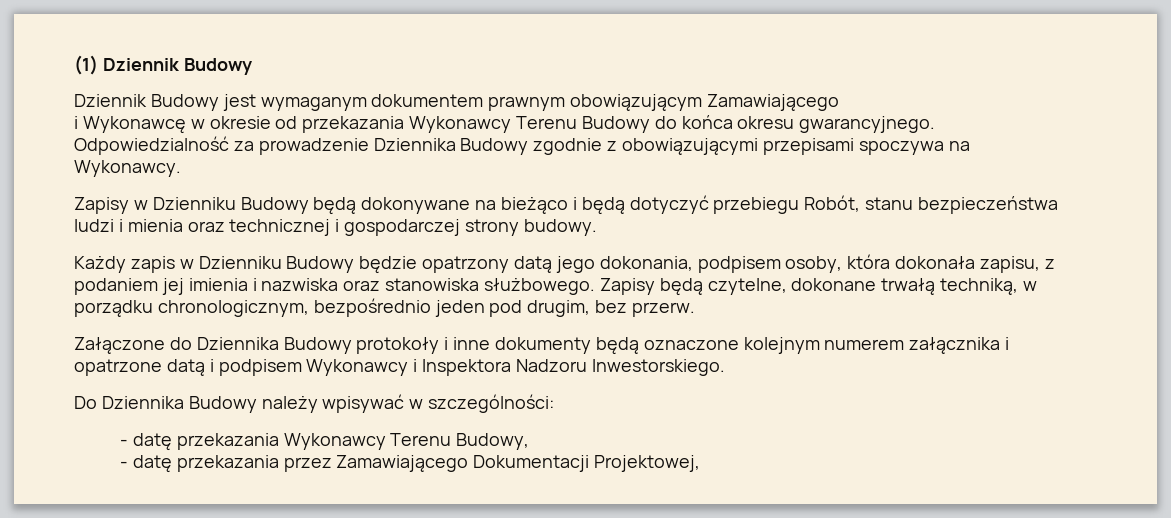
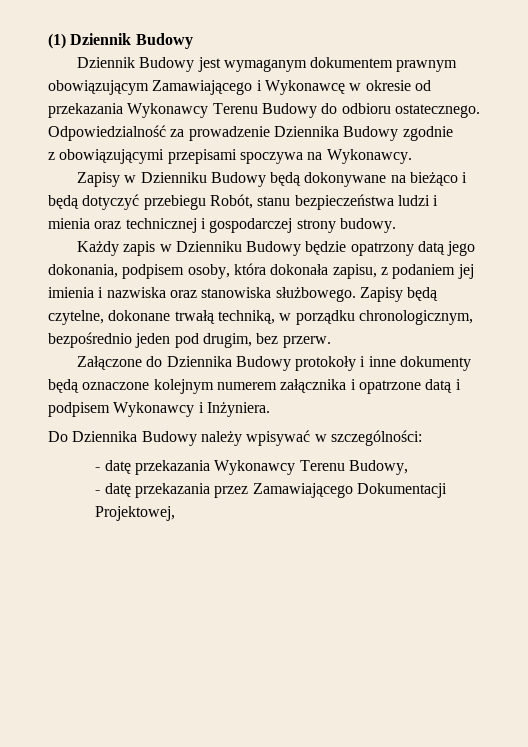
- Dziennik Budowy jest wymaganym dokumentem prawnym obowiązującym Zamawiającego
- i Wykonawcę w okresie od przekazania Wykonawcy Terenu Budowy do końca okresu gwarancyjnego.
+ Dziennik Budowy jest wymaganym dokumentem prawnym obowiązującym Zamawiającego i Wykonawcę w okresie od przekazania Wykonawcy Terenu Budowy do odbioru ostatecznego.
- Odpowiedzialność za prowadzenie Dziennika Budowy zgodnie z obowiązującymi przepisami spoczywa na Wykonawcy.
+ Odpowiedzialność za prowadzenie Dziennika Budowy zgodnie
+ z obowiązującymi przepisami spoczywa na Wykonawcy.
- Załączone do Dziennika Budowy protokoły i inne dokumenty będą oznaczone kolejnym numerem załącznika i opatrzone datą i podpisem Wykonawcy i Inspektora Nadzoru Inwestorskiego.
+ Załączone do Dziennika Budowy protokoły i inne dokumenty będą oznaczone kolejnym numerem załącznika i opatrzone datą i podpisem Wykonawcy i Inżyniera.

